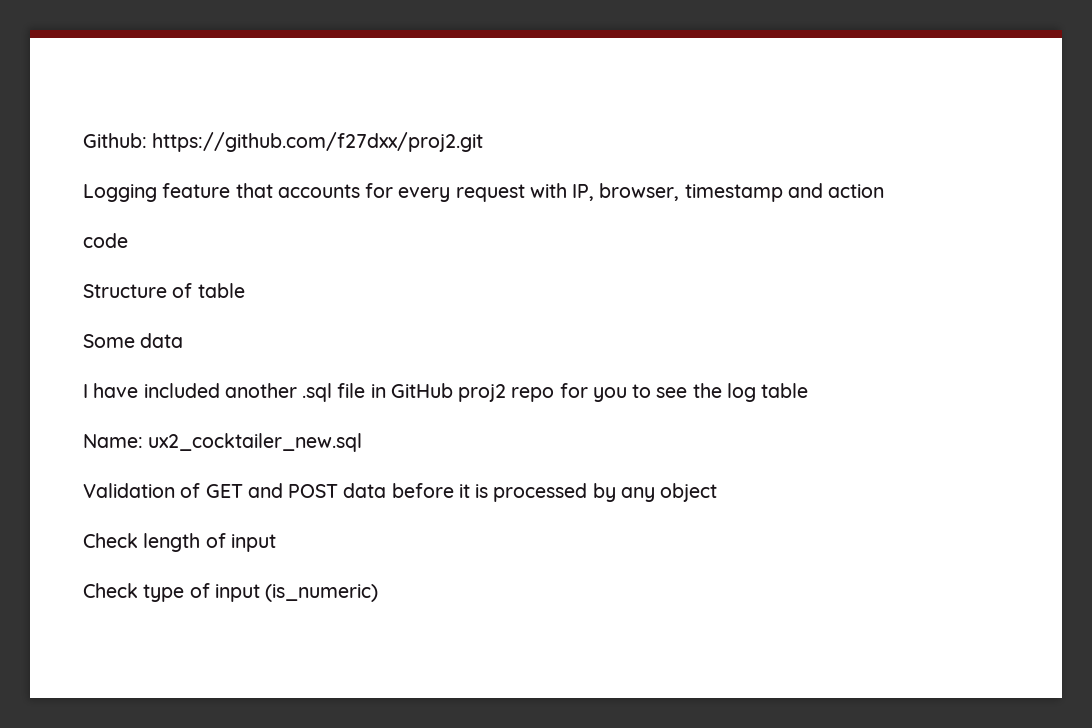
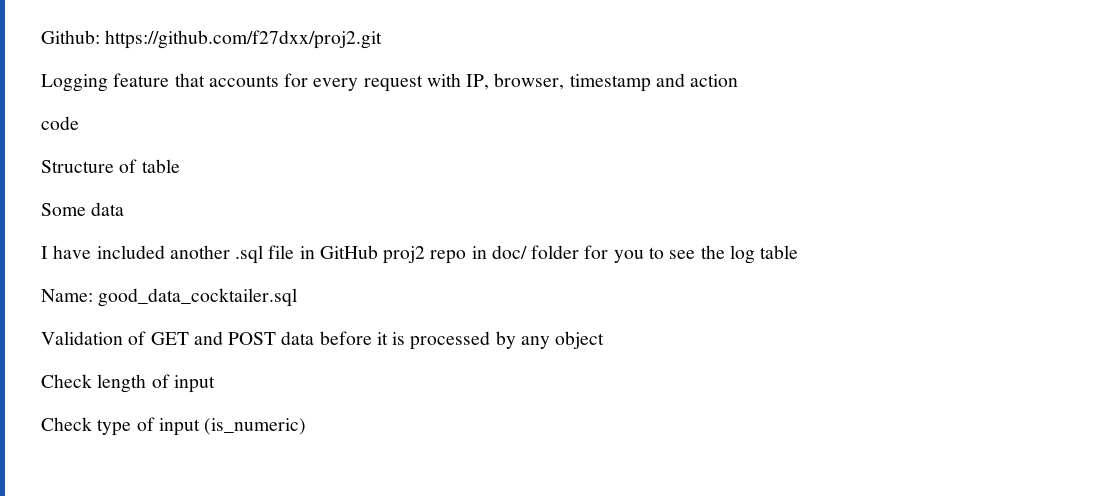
- I have included another .sql file in GitHub proj2 repo for you to see the log table
+ I have included another .sql file in GitHub proj2 repo in doc/ folder for you to see the log table
- Name: ux2_cocktailer_new.sql
+ Name: good_data_cocktailer.sql

